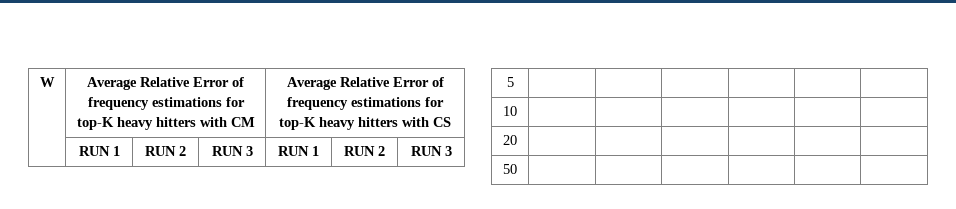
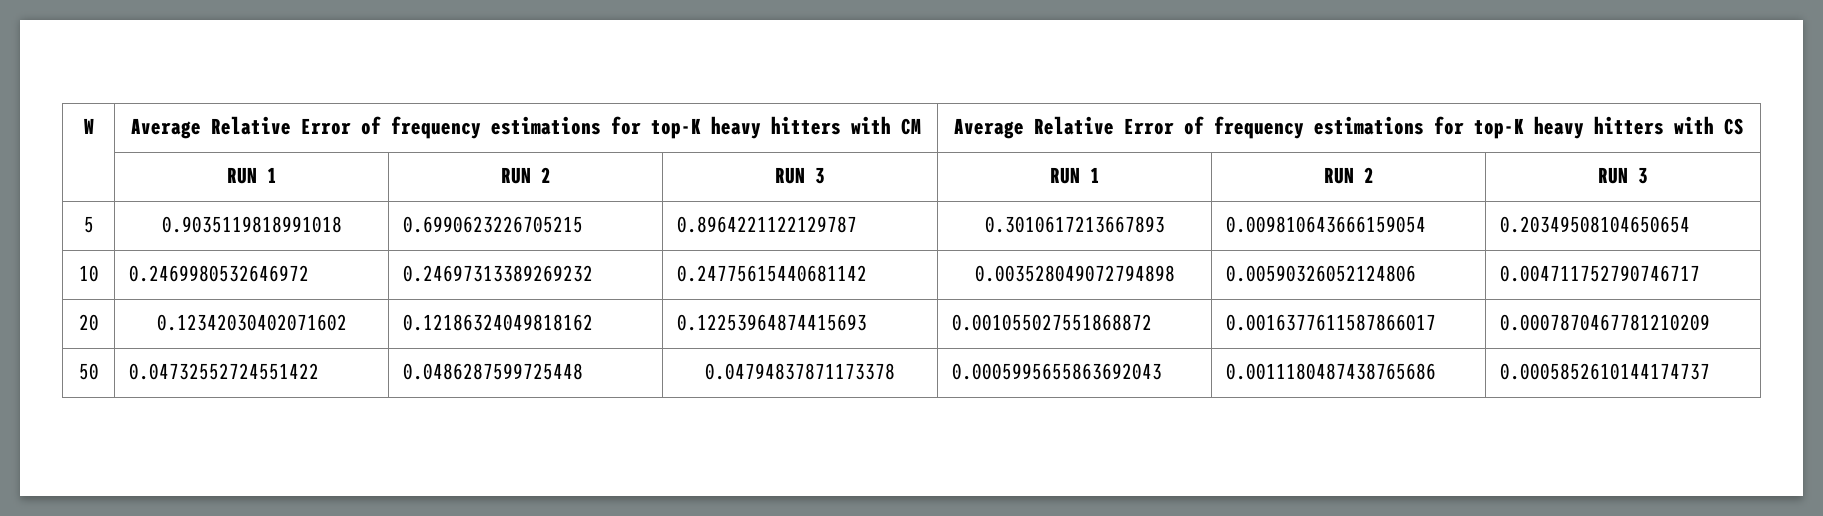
- 5 | | | | | |
- 10 | | | | | |
- 20 | | | | | |
- 50 | | | | | |
+ 5 | 0.9035119818991018 | 0.6990623226705215 | 0.8964221122129787 | 0.3010617213667893 | 0.009810643666159054 | 0.20349508104650654
+ 10 | 0.2469980532646972 | 0.24697313389269232 | 0.24775615440681142 | 0.003528049072794898 | 0.00590326052124806 | 0.004711752790746717
+ 20 | 0.12342030402071602 | 0.12186324049818162 | 0.12253964874415693 | 0.001055027551868872 | 0.0016377611587866017 | 0.0007870467781210209
+ 50 | 0.04732552724551422 | 0.0486287599725448 | 0.04794837871173378 | 0.0005995655863692043 | 0.0011180487438765686 | 0.0005852610144174737

